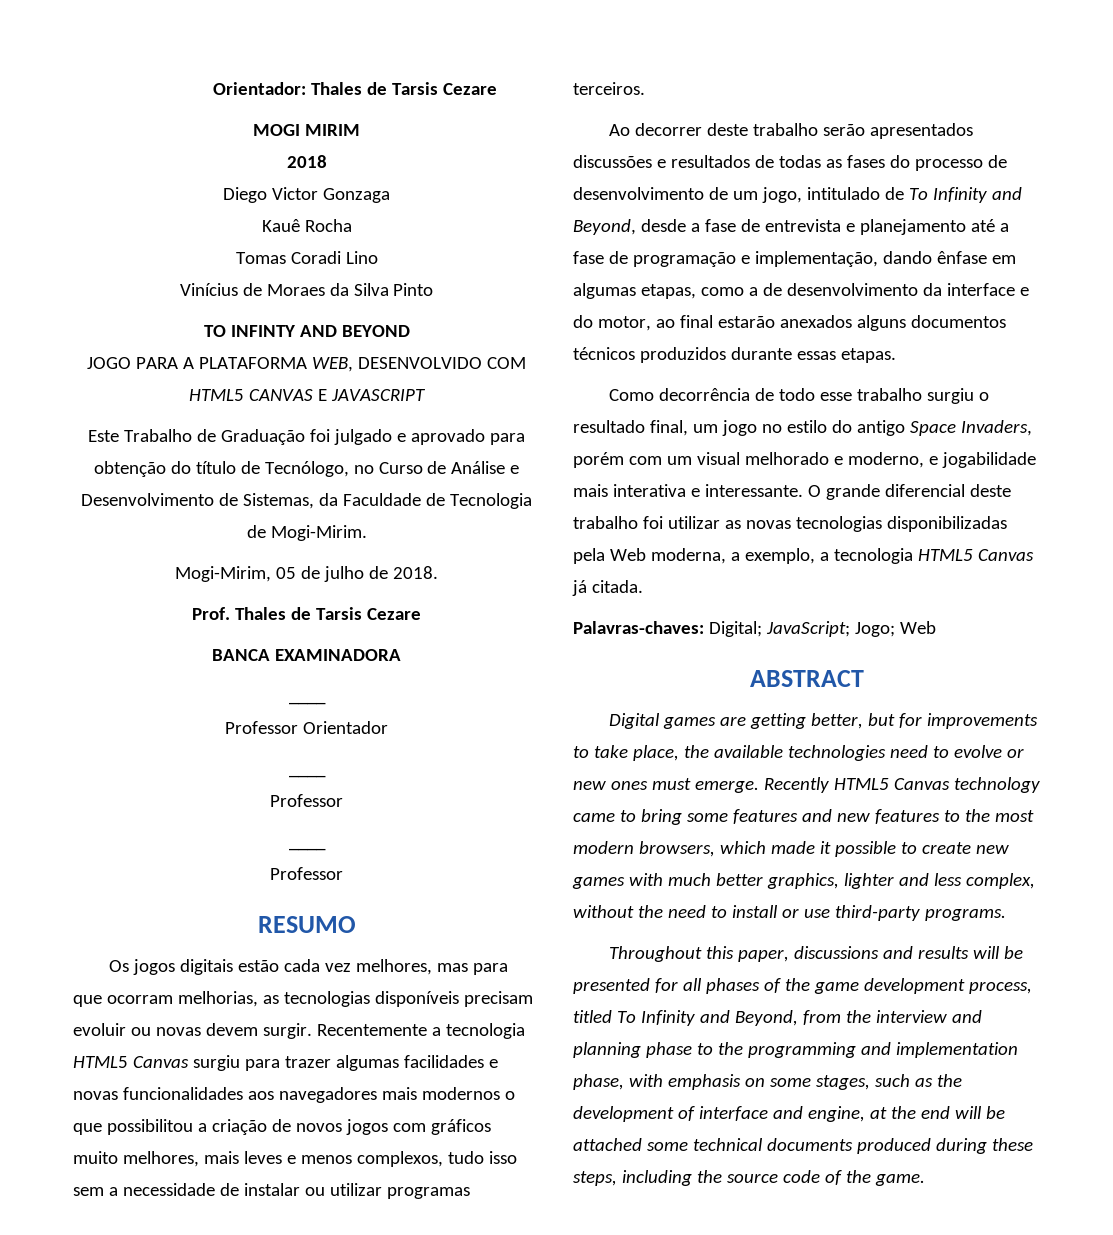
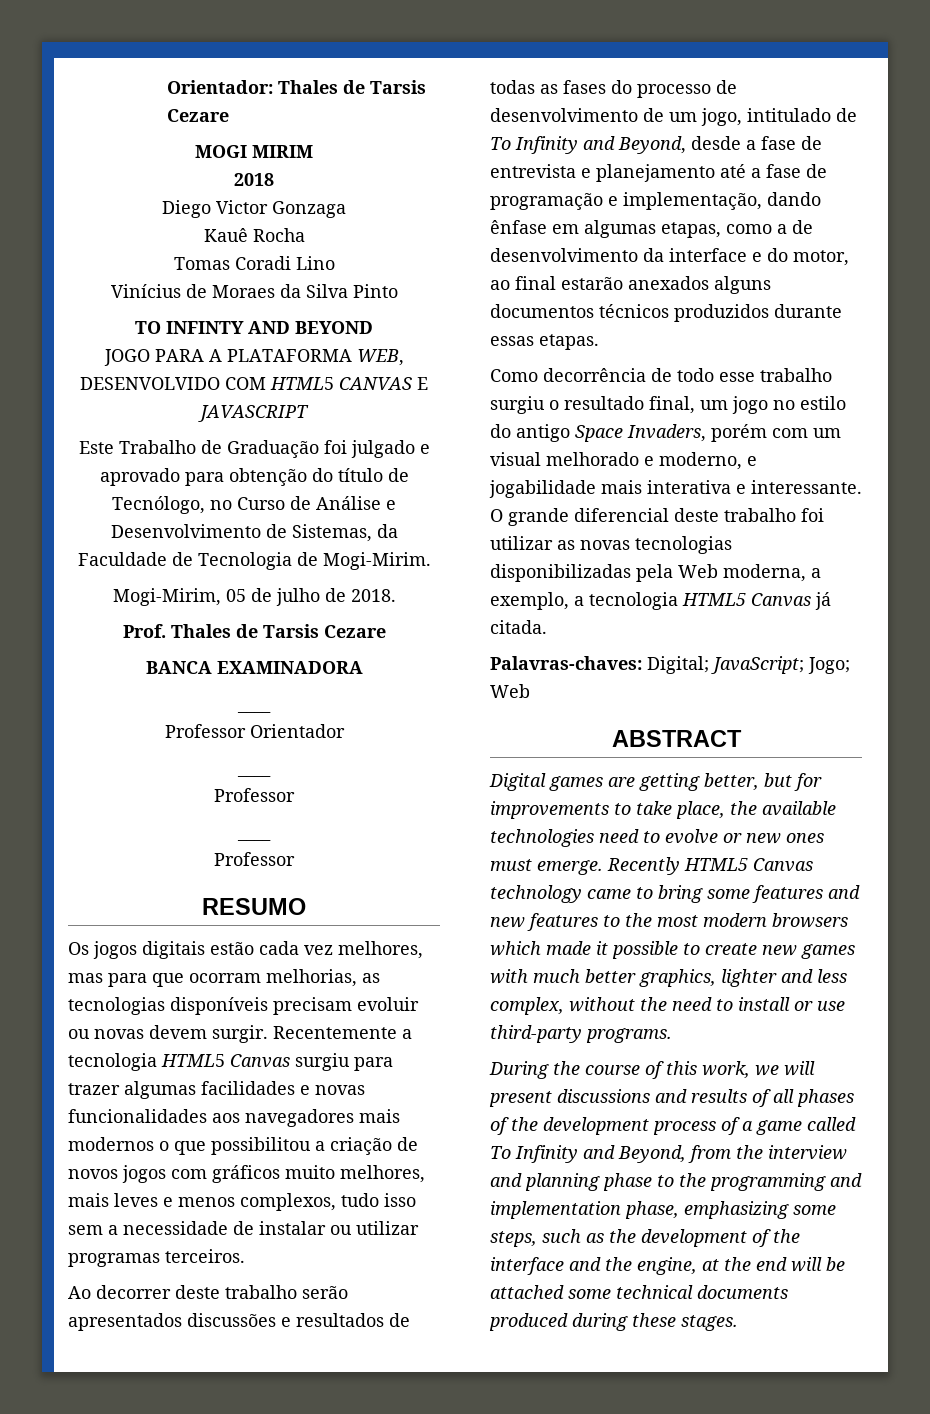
- Recently HTML5 Canvas technology came to bring some features and new features to the most modern browsers, which made it possible to create new games with much better graphics, lighter and less complex, without the need to install or use third-party programs.
+ Recently HTML5 Canvas technology came to bring some features and new features to the most modern browsers which made it possible to create new games with much better graphics, lighter and less complex, without the need to install or use third-party programs.
- Throughout this paper, discussions and results will be presented for all phases of the game development process, titled To Infinity and Beyond, from the interview and planning phase to the programming and implementation phase, with emphasis on some stages, such as the development of interface and engine, at the end will be attached some technical documents produced during these steps, including the source code of the game.
+ During the course of this work, we will present discussions and results of all phases of the development process of a game called To Infinity and Beyond, from the interview and planning phase to the programming and implementation phase, emphasizing some steps, such as the development of the interface and the engine, at the end will be attached some technical documents produced during these stages.

